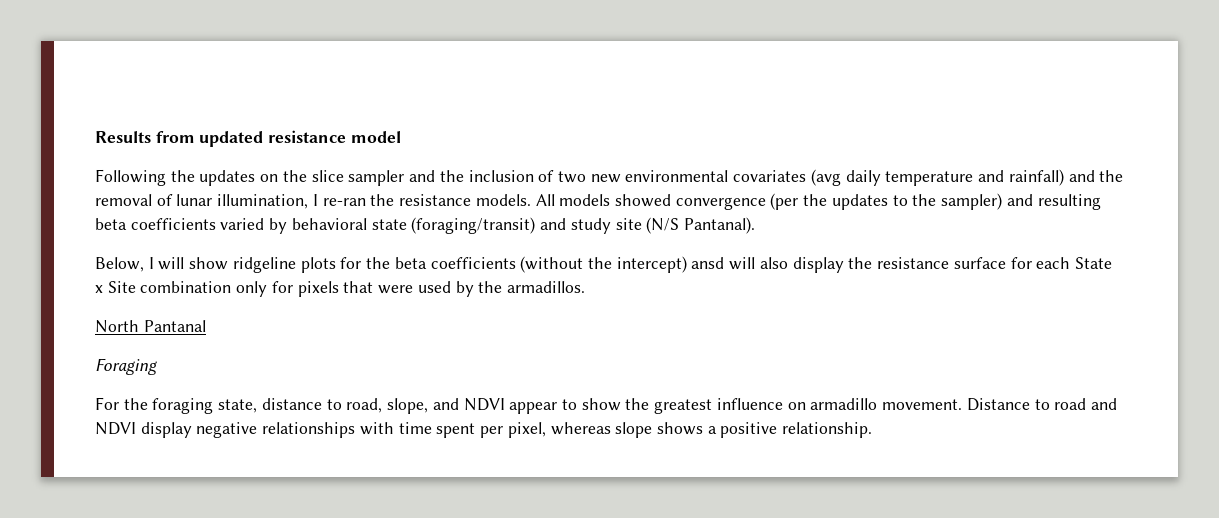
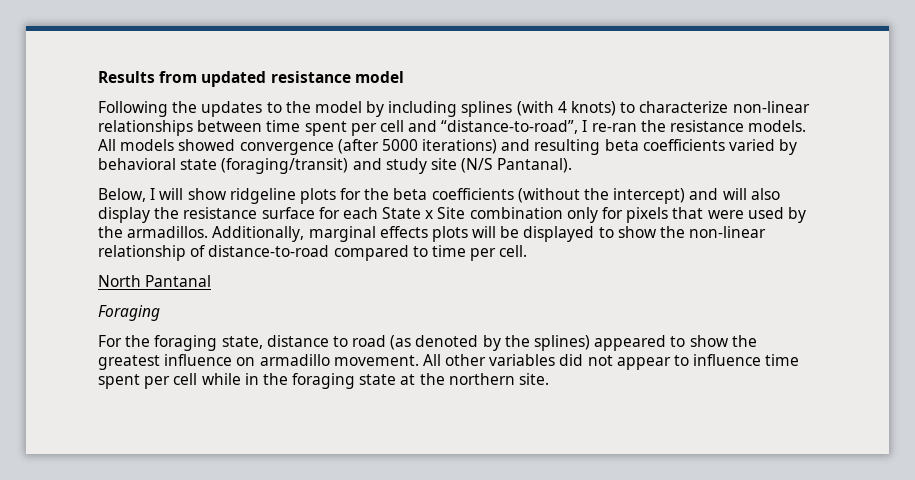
- Following the updates on the slice sampler and the inclusion of two new environmental covariates (avg daily temperature and rainfall) and the removal of lunar illumination, I re-ran the resistance models.
+ Following the updates to the model by including splines (with 4 knots) to characterize non-linear relationships between time spent per cell and “distance-to-road”, I re-ran the resistance models.
- All models showed convergence (per the updates to the sampler) and resulting beta coefficients varied by behavioral state (foraging/transit) and study site (N/S Pantanal).
+ All models showed convergence (after 5000 iterations) and resulting beta coefficients varied by behavioral state (foraging/transit) and study site (N/S Pantanal).
- Below, I will show ridgeline plots for the beta coefficients (without the intercept) ansd will also display the resistance surface for each State x Site combination only for pixels that were used by the armadillos.
+ Below, I will show ridgeline plots for the beta coefficients (without the intercept) and will also display the resistance surface for each State x Site combination only for pixels that were used by the armadillos. Additionally, marginal effects plots will be displayed to show the non-linear relationship of distance-to-road compared to time per cell.
- For the foraging state, distance to road, slope, and NDVI appear to show the greatest influence on armadillo movement.
+ For the foraging state, distance to road (as denoted by the splines) appeared to show the greatest influence on armadillo movement.
- Distance to road and NDVI display negative relationships with time spent per pixel, whereas slope shows a positive relationship.
+ All other variables did not appear to influence time spent per cell while in the foraging state at the northern site.

